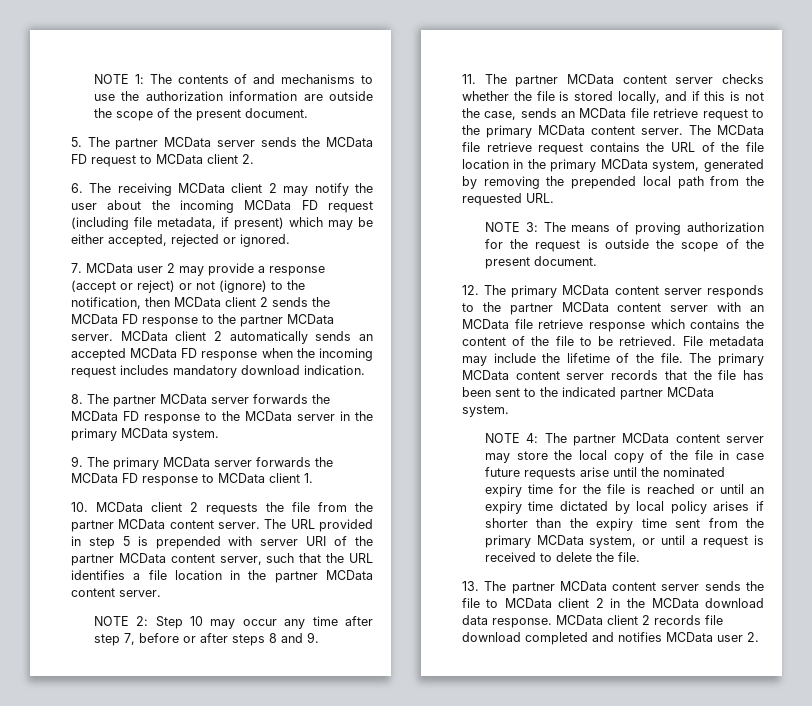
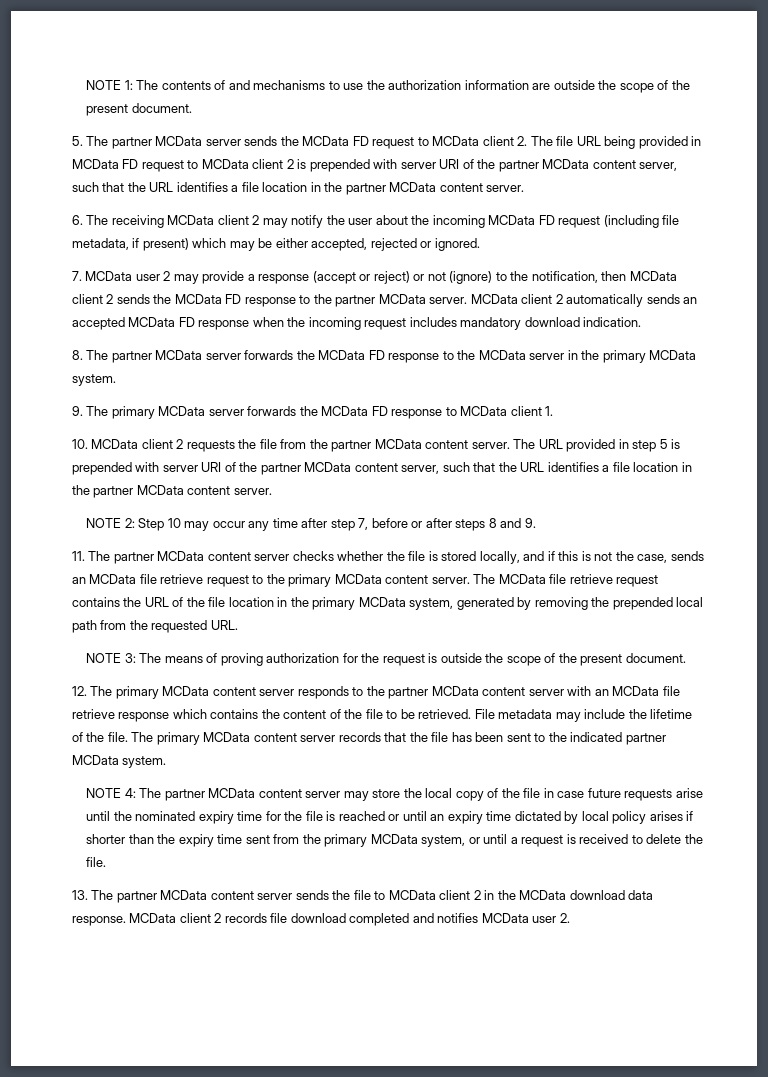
- 5. The partner MCData server sends the MCData FD request to MCData client 2.
+ 5. The partner MCData server sends the MCData FD request to MCData client 2. The file URL being provided in MCData FD request to MCData client 2 is prepended with server URI of the partner MCData content server, such that the URL identifies a file location in the partner MCData content server.

